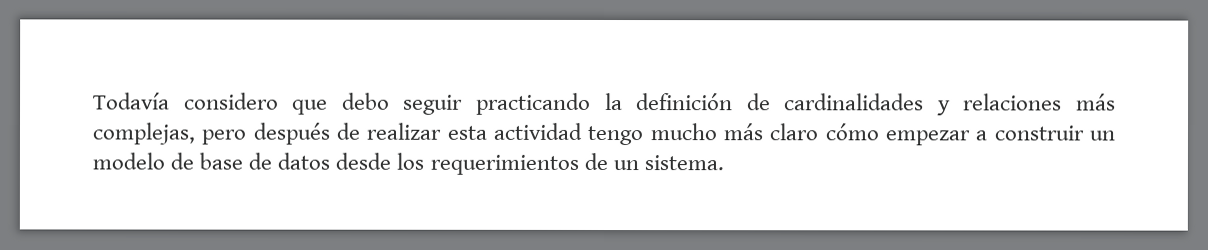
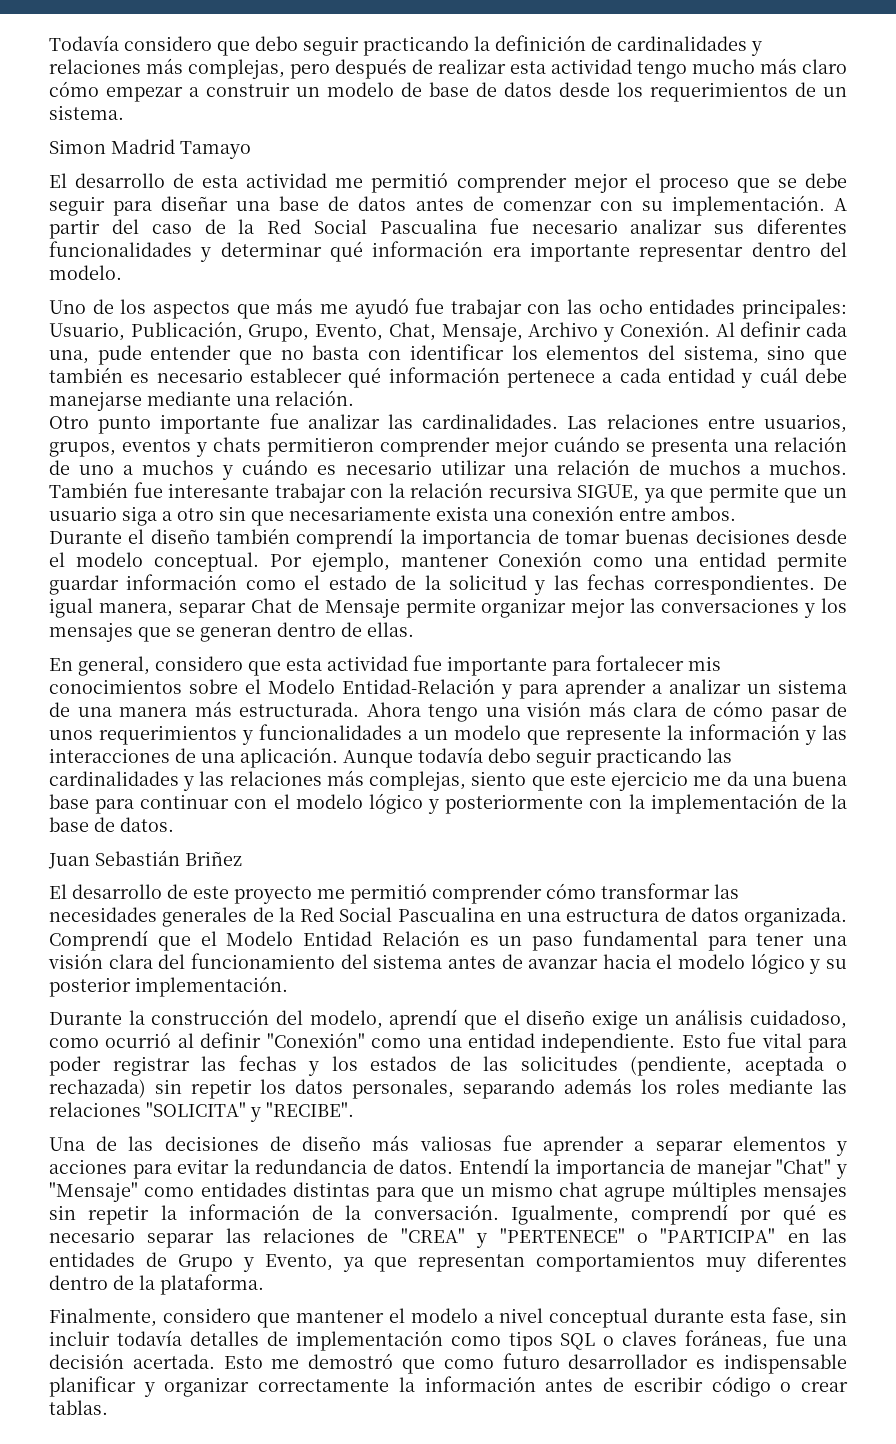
+ Simon Madrid Tamayo
+ El desarrollo de esta actividad me permitió comprender mejor el proceso que se debe seguir para diseñar una base de datos antes de comenzar con su implementación. A partir del caso de la Red Social Pascualina fue necesario analizar sus diferentes funcionalidades y determinar qué información era importante representar dentro del modelo.
+ Uno de los aspectos que más me ayudó fue trabajar con las ocho entidades principales: Usuario, Publicación, Grupo, Evento, Chat, Mensaje, Archivo y Conexión. Al definir cada una, pude entender que no basta con identificar los elementos del sistema, sino que también es necesario establecer qué información pertenece a cada entidad y cuál debe manejarse mediante una relación.
+ Otro punto importante fue analizar las cardinalidades. Las relaciones entre usuarios, grupos, eventos y chats permitieron comprender mejor cuándo se presenta una relación de uno a muchos y cuándo es necesario utilizar una relación de muchos a muchos. También fue interesante trabajar con la relación recursiva SIGUE, ya que permite que un usuario siga a otro sin que necesariamente exista una conexión entre ambos.
+ Durante el diseño también comprendí la importancia de tomar buenas decisiones desde el modelo conceptual. Por ejemplo, mantener Conexión como una entidad permite guardar información como el estado de la solicitud y las fechas correspondientes. De igual manera, separar Chat de Mensaje permite organizar mejor las conversaciones y los mensajes que se generan dentro de ellas.
+ En general, considero que esta actividad fue importante para fortalecer mis conocimientos sobre el Modelo Entidad-Relación y para aprender a analizar un sistema de una manera más estructurada. Ahora tengo una visión más clara de cómo pasar de unos requerimientos y funcionalidades a un modelo que represente la información y las interacciones de una aplicación. Aunque todavía debo seguir practicando las cardinalidades y las relaciones más complejas, siento que este ejercicio me da una buena base para continuar con el modelo lógico y posteriormente con la implementación de la base de datos.
+ Juan Sebastián Briñez
+ El desarrollo de este proyecto me permitió comprender cómo transformar las necesidades generales de la Red Social Pascualina en una estructura de datos organizada. Comprendí que el Modelo Entidad Relación es un paso fundamental para tener una visión clara del funcionamiento del sistema antes de avanzar hacia el modelo lógico y su posterior implementación.
+ Durante la construcción del modelo, aprendí que el diseño exige un análisis cuidadoso, como ocurrió al definir "Conexión" como una entidad independiente. Esto fue vital para poder registrar las fechas y los estados de las solicitudes (pendiente, aceptada o rechazada) sin repetir los datos personales, separando además los roles mediante las relaciones "SOLICITA" y "RECIBE".
+ Una de las decisiones de diseño más valiosas fue aprender a separar elementos y acciones para evitar la redundancia de datos. Entendí la importancia de manejar "Chat" y "Mensaje" como entidades distintas para que un mismo chat agrupe múltiples mensajes sin repetir la información de la conversación. Igualmente, comprendí por qué es necesario separar las relaciones de "CREA" y "PERTENECE" o "PARTICIPA" en las entidades de Grupo y Evento, ya que representan comportamientos muy diferentes dentro de la plataforma.
+ Finalmente, considero que mantener el modelo a nivel conceptual durante esta fase, sin incluir todavía detalles de implementación como tipos SQL o claves foráneas, fue una decisión acertada. Esto me demostró que como futuro desarrollador es indispensable planificar y organizar correctamente la información antes de escribir código o crear tablas.

